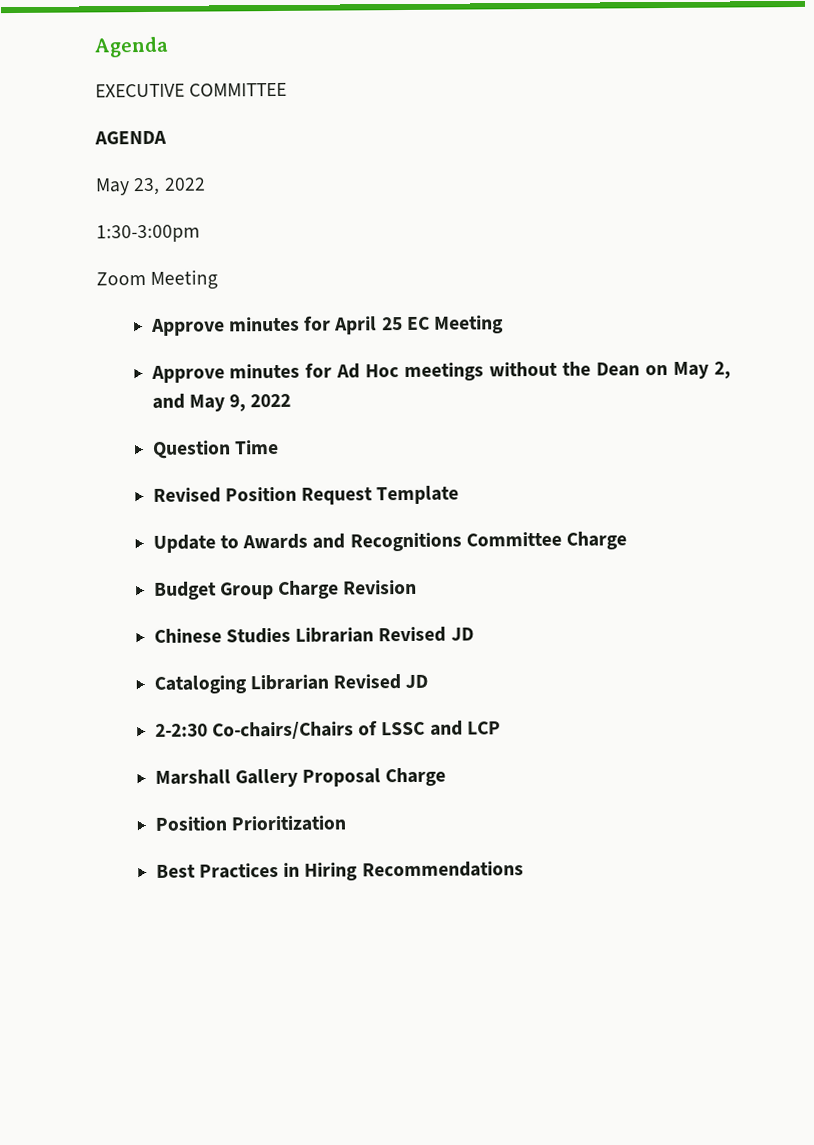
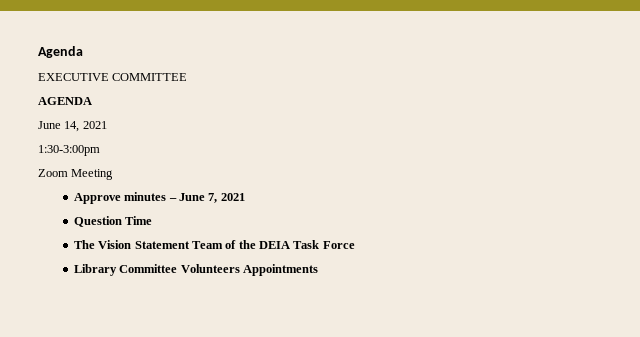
- May 23, 2022
+ June 14, 2021
- Approve minutes for April 25 EC Meeting
- Approve minutes for Ad Hoc meetings without the Dean on May 2, and May 9, 2022
+ Approve minutes – June 7, 2021
  Question Time
- Revised Position Request Template
- Update to Awards and Recognitions Committee Charge
- Budget Group Charge Revision
- Chinese Studies Librarian Revised JD
- Cataloging Librarian Revised JD
- 2-2:30 Co-chairs/Chairs of LSSC and LCP
- Marshall Gallery Proposal Charge
- Position Prioritization
- Best Practices in Hiring Recommendations
+ The Vision Statement Team of the DEIA Task Force
+ Library Committee Volunteers Appointments

